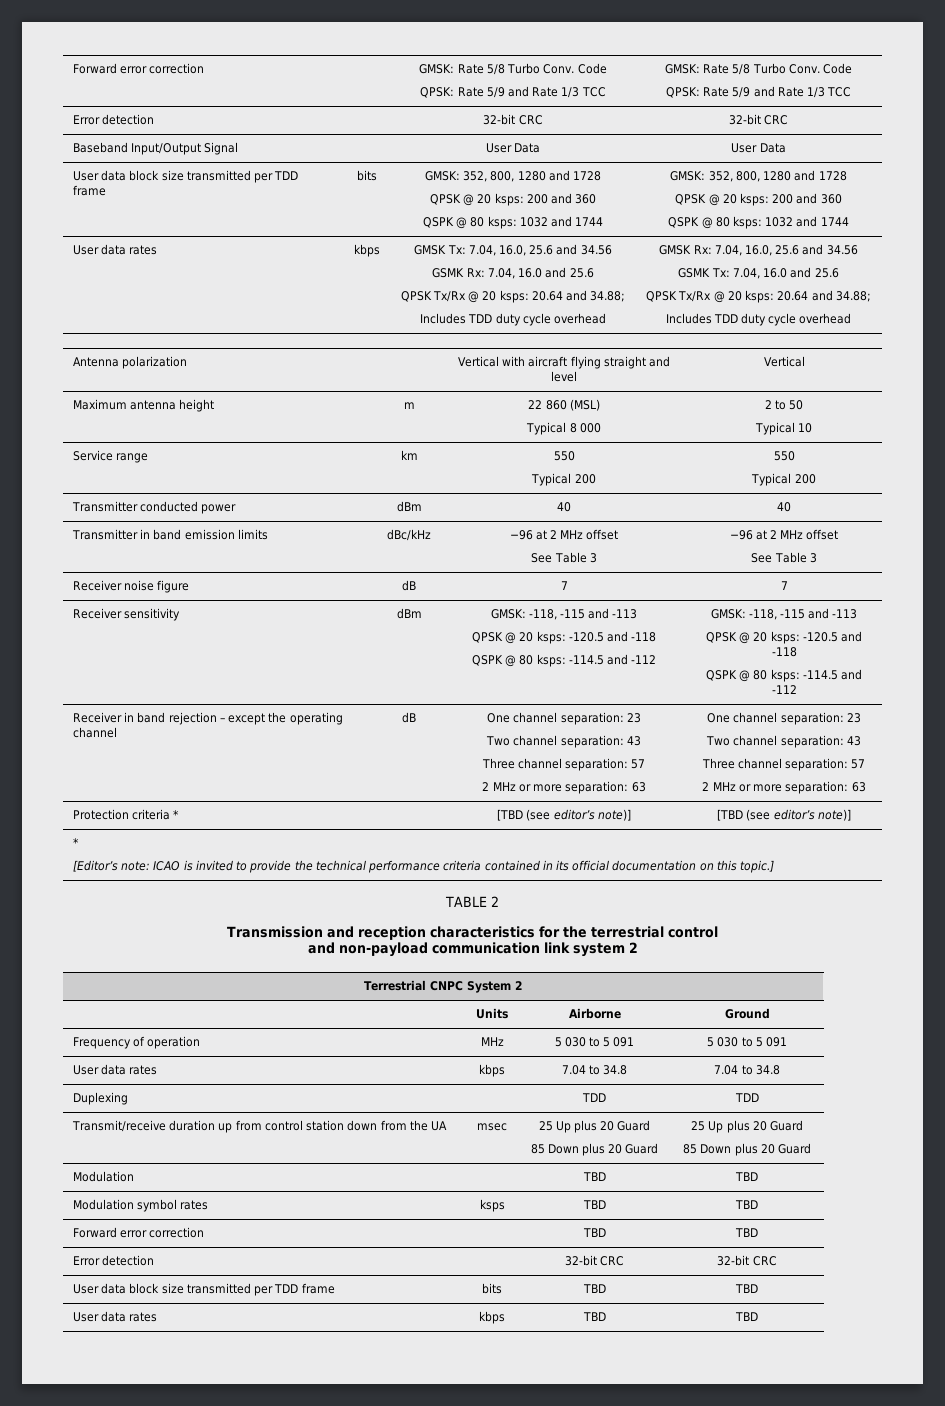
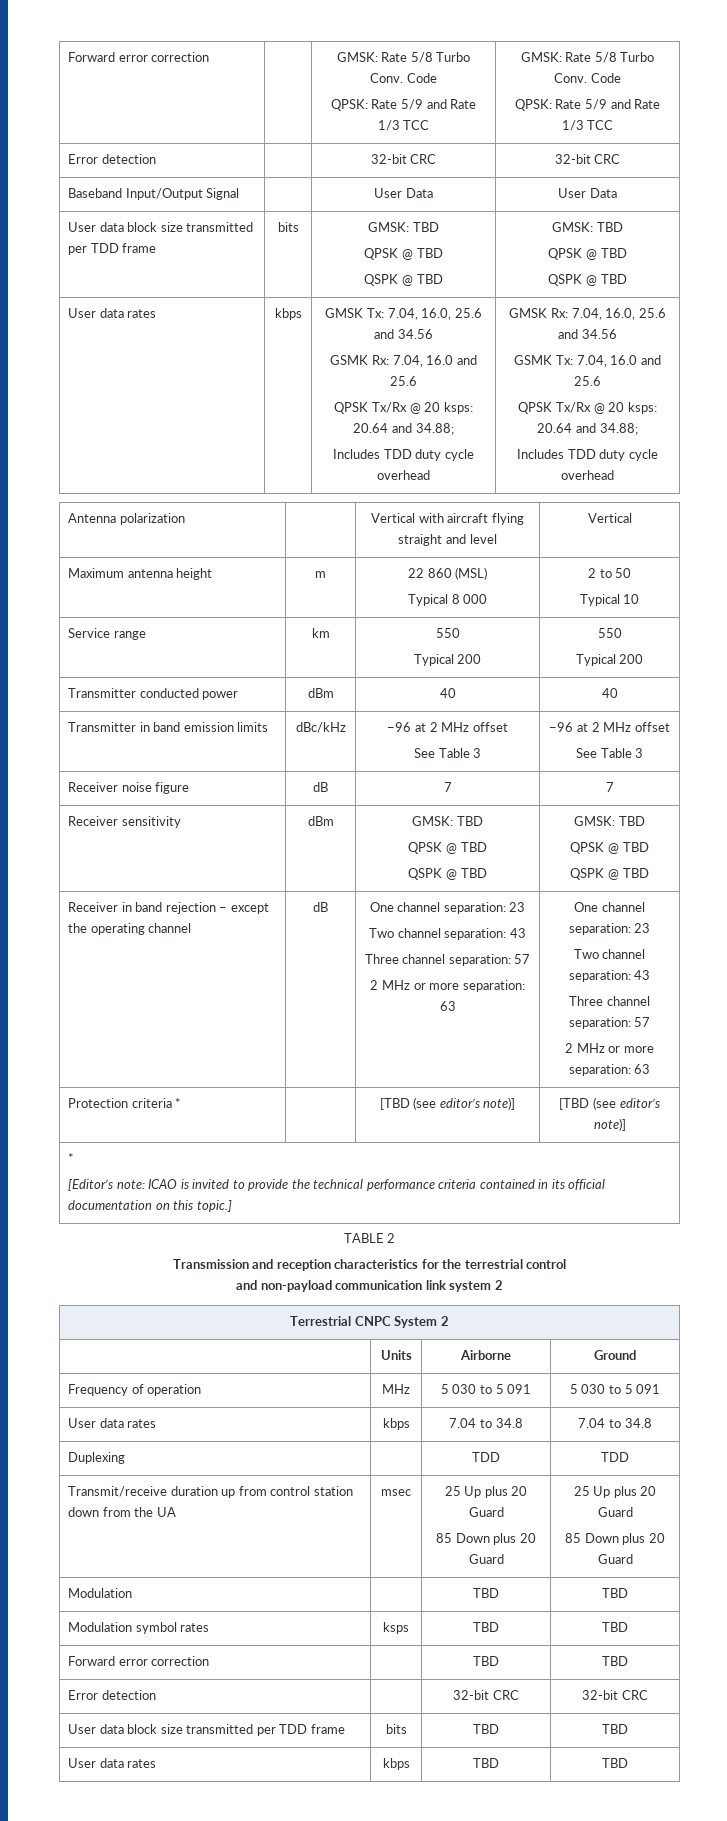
- bits | GMSK: 352, 800, 1280 and 1728
- QPSK @ 20 ksps: 200 and 360
- QSPK @ 80 ksps: 1032 and 1744 | GMSK: 352, 800, 1280 and 1728
- QPSK @ 20 ksps: 200 and 360
- QSPK @ 80 ksps: 1032 and 1744
+ bits | GMSK: TBD
+ QPSK @ TBD
+ QSPK @ TBD | GMSK: TBD
+ QPSK @ TBD
+ QSPK @ TBD
- dBm | GMSK: -118, -115 and -113
- QPSK @ 20 ksps: -120.5 and -118
- QSPK @ 80 ksps: -114.5 and -112 | GMSK: -118, -115 and -113
- QPSK @ 20 ksps: -120.5 and -118
- QSPK @ 80 ksps: -114.5 and -112
+ dBm | GMSK: TBD
+ QPSK @ TBD
+ QSPK @ TBD | GMSK: TBD
+ QPSK @ TBD
+ QSPK @ TBD

